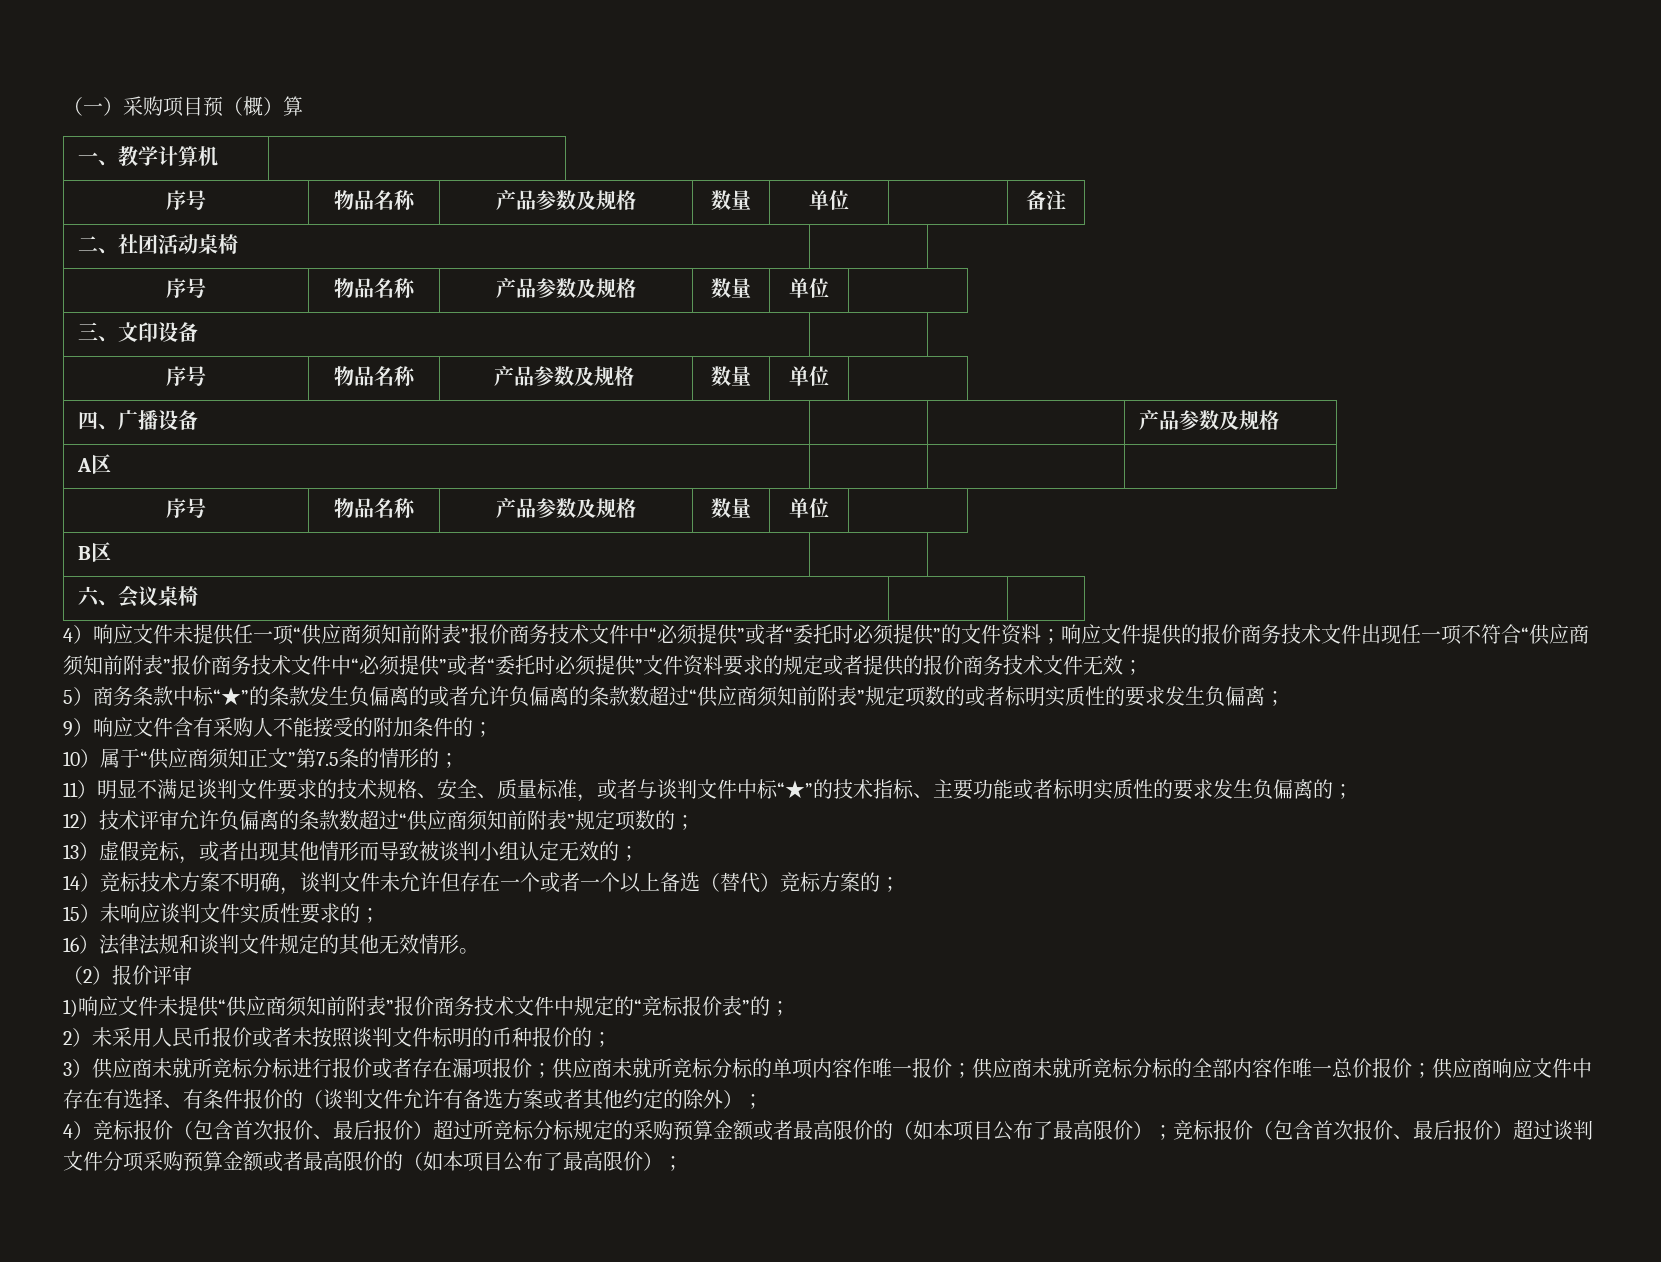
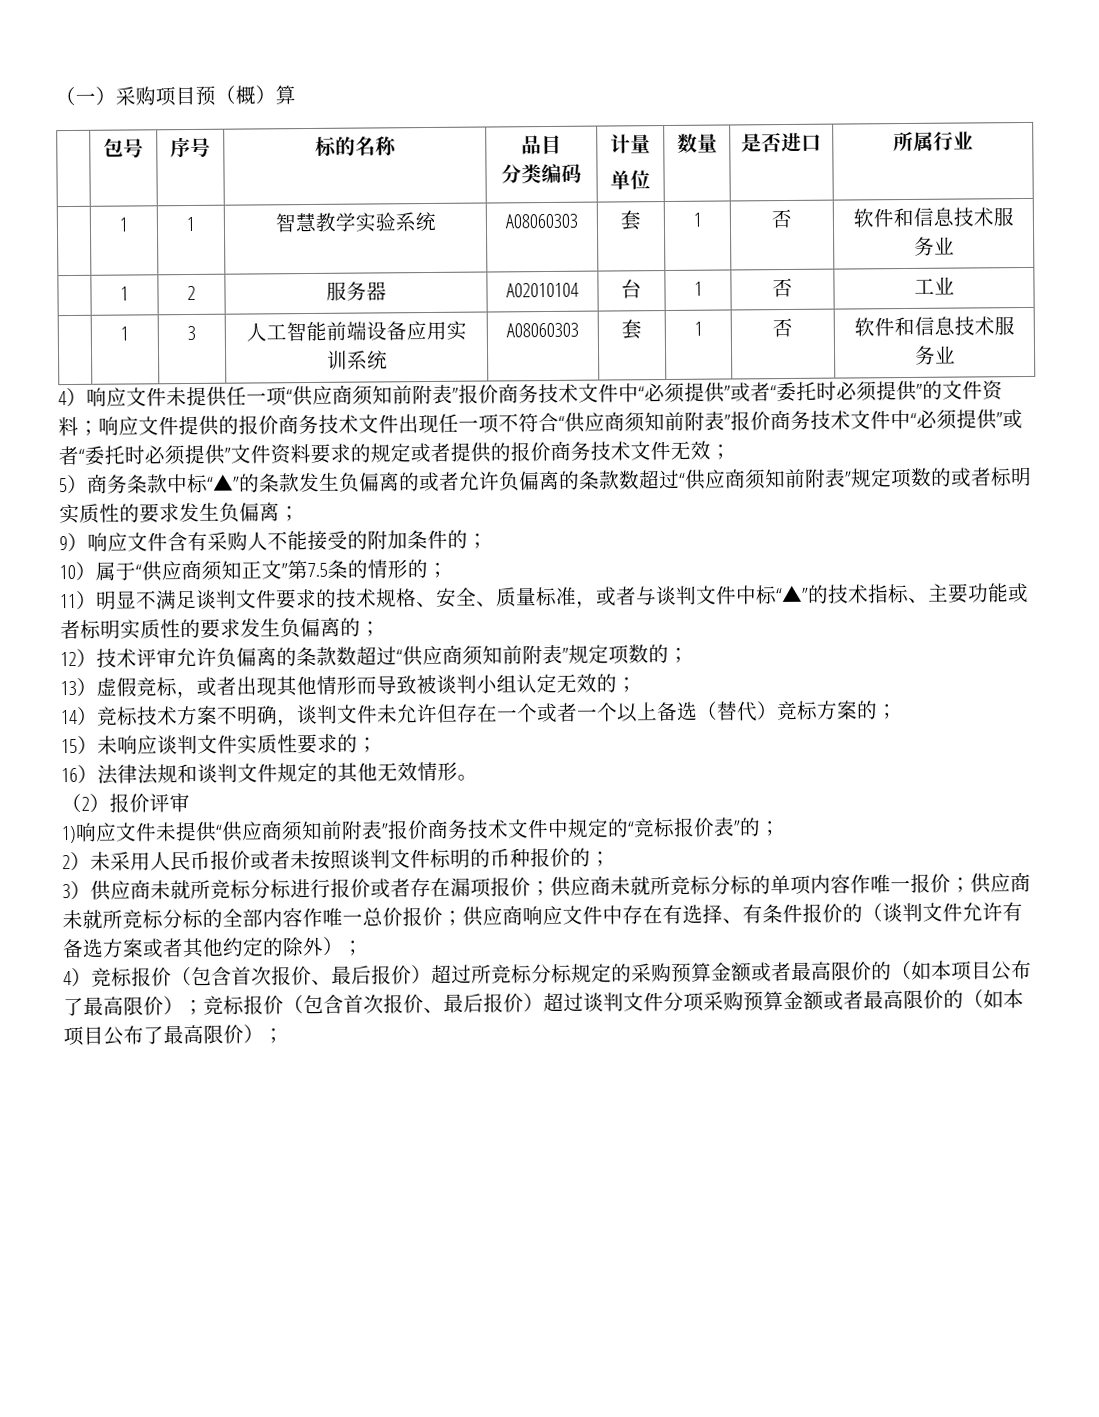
- 一、教学计算机 |
- 序号 | 物品名称 | 产品参数及规格 | 数量 | 单位 | | 备注
- 二、社团活动桌椅 |
- 序号 | 物品名称 | 产品参数及规格 | 数量 | 单位 |
- 三、文印设备 |
- 序号 | 物品名称 | 产品参数及规格 | 数量 | 单位 |
- 四、广播设备 | | | 产品参数及规格
- A区 | | |
- 序号 | 物品名称 | 产品参数及规格 | 数量 | 单位 |
- B区 |
- 六、会议桌椅 | |
+ | 包号 | 序号 | 标的名称 | 品目
+ 分类编码 | 计量
+ 单位 | 数量 | 是否进口 | 所属行业
+ | 1 | 1 | 智慧教学实验系统 | A08060303 | 套 | 1 | 否 | 软件和信息技术服务业
+ | 1 | 2 | 服务器 | A02010104 | 台 | 1 | 否 | 工业
+ | 1 | 3 | 人工智能前端设备应用实训系统 | A08060303 | 套 | 1 | 否 | 软件和信息技术服务业
- 5）商务条款中标“★”的条款发生负偏离的或者允许负偏离的条款数超过“供应商须知前附表”规定项数的或者标明实质性的要求发生负偏离；
+ 5）商务条款中标“▲”的条款发生负偏离的或者允许负偏离的条款数超过“供应商须知前附表”规定项数的或者标明实质性的要求发生负偏离；
- 11）明显不满足谈判文件要求的技术规格、安全、质量标准，或者与谈判文件中标“★”的技术指标、主要功能或者标明实质性的要求发生负偏离的；
+ 11）明显不满足谈判文件要求的技术规格、安全、质量标准，或者与谈判文件中标“▲”的技术指标、主要功能或者标明实质性的要求发生负偏离的；

